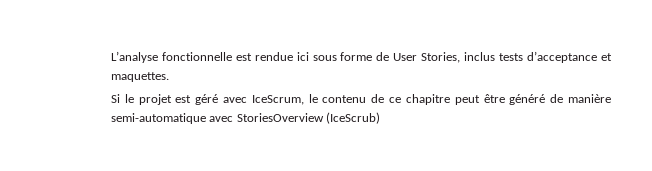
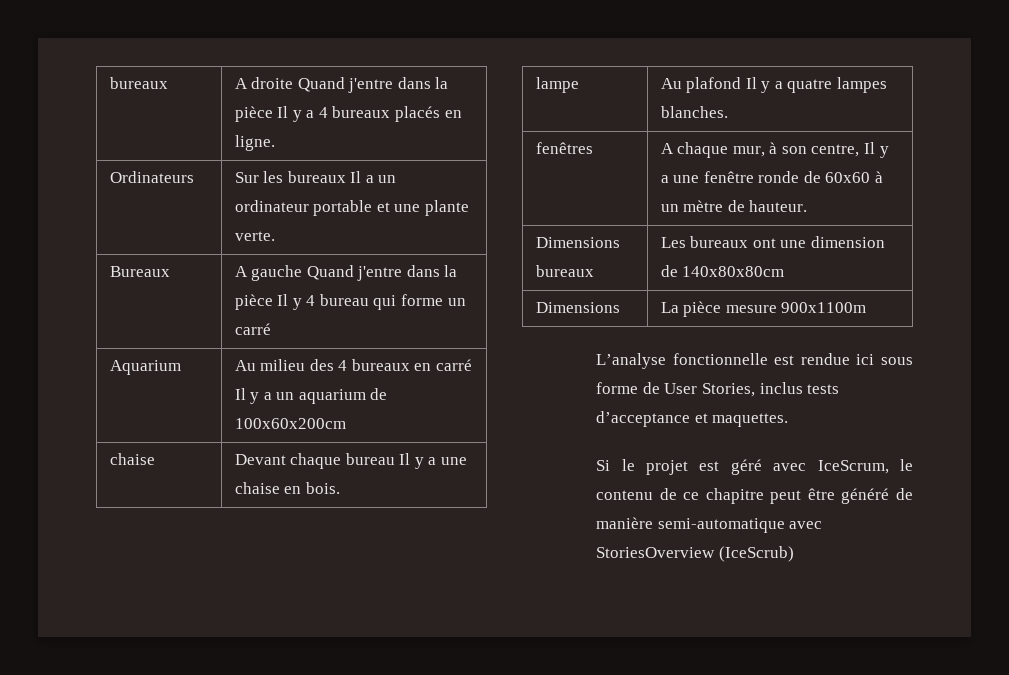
+ bureaux | A droite Quand j'entre dans la pièce Il y a 4 bureaux placés en ligne.
+ Ordinateurs | Sur les bureaux Il a un ordinateur portable et une plante verte.
+ Bureaux | A gauche Quand j'entre dans la pièce Il y 4 bureau qui forme un carré
+ Aquarium | Au milieu des 4 bureaux en carré Il y a un aquarium de 100x60x200cm
+ chaise | Devant chaque bureau Il y a une chaise en bois.
+ lampe | Au plafond Il y a quatre lampes blanches.
+ fenêtres | A chaque mur, à son centre, Il y a une fenêtre ronde de 60x60 à un mètre de hauteur.
+ Dimensions bureaux | Les bureaux ont une dimension de 140x80x80cm
+ Dimensions | La pièce mesure 900x1100m

